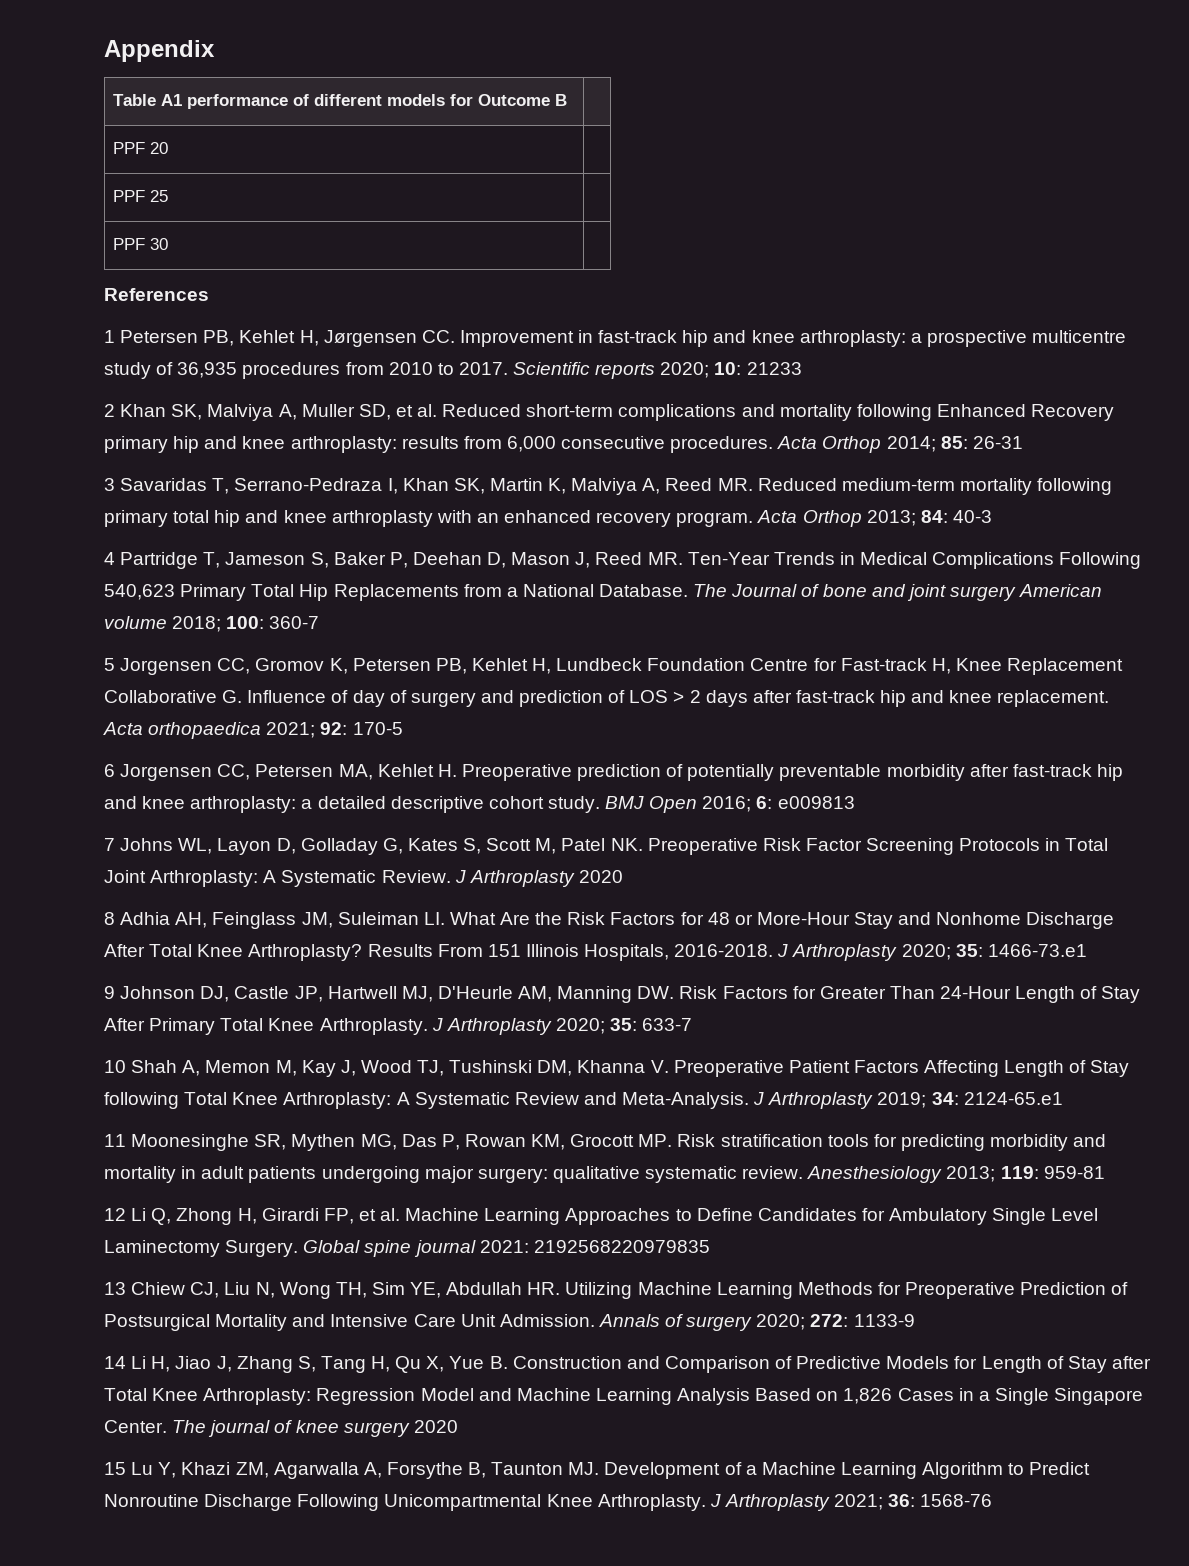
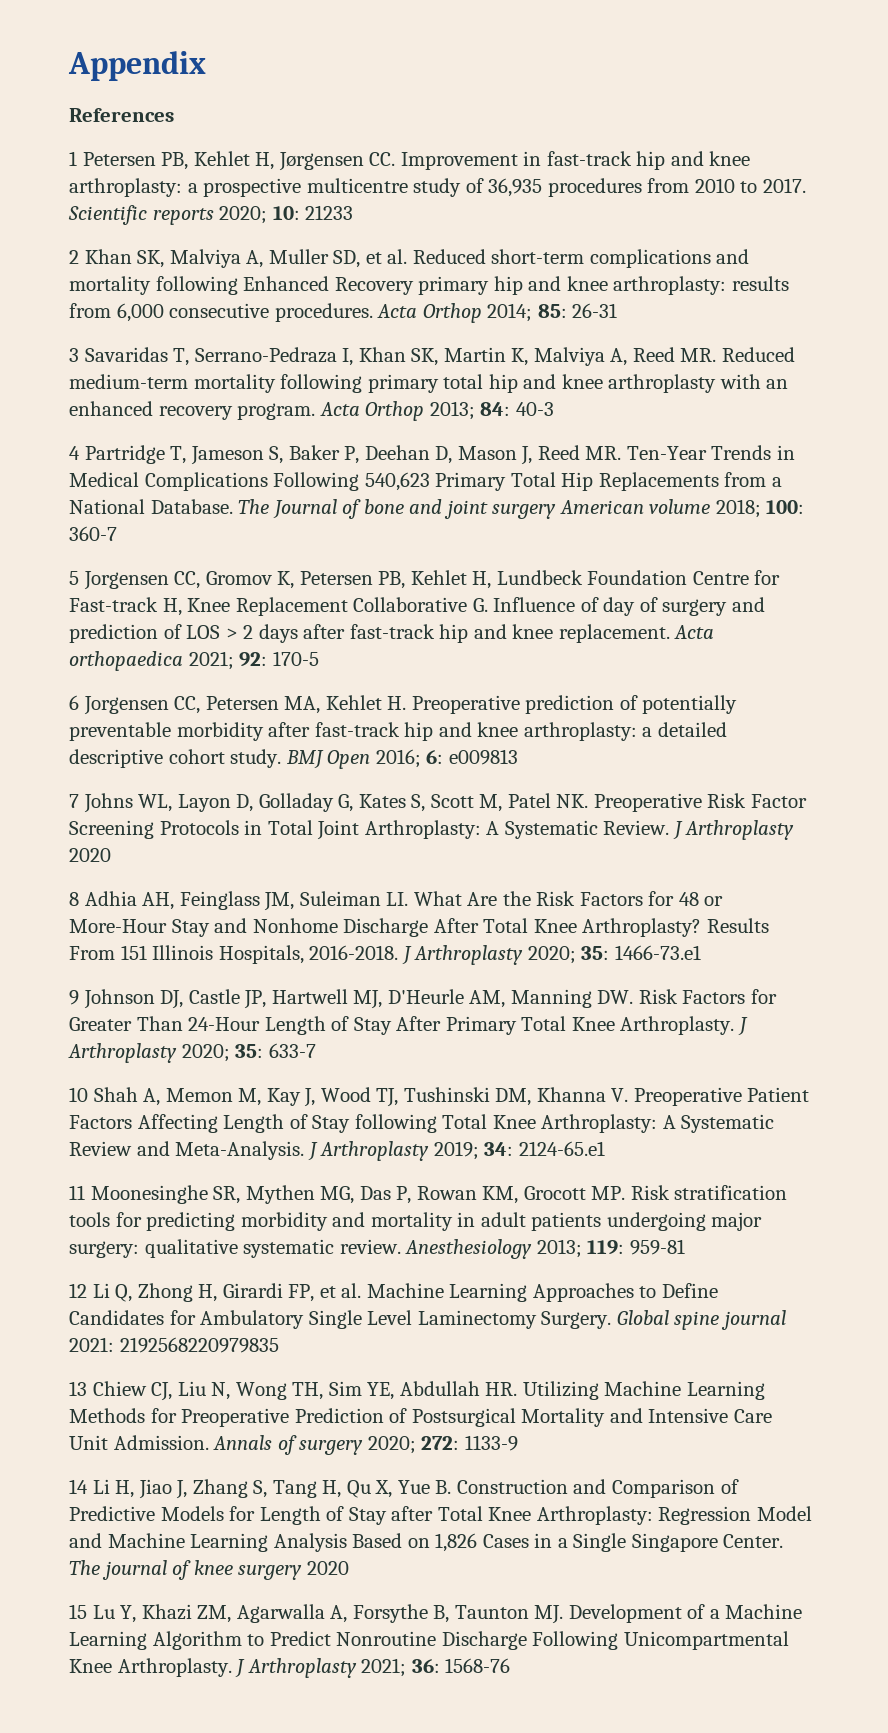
- Table A1 performance of different models for Outcome B |
- PPF 20 |
- PPF 25 |
- PPF 30 |

